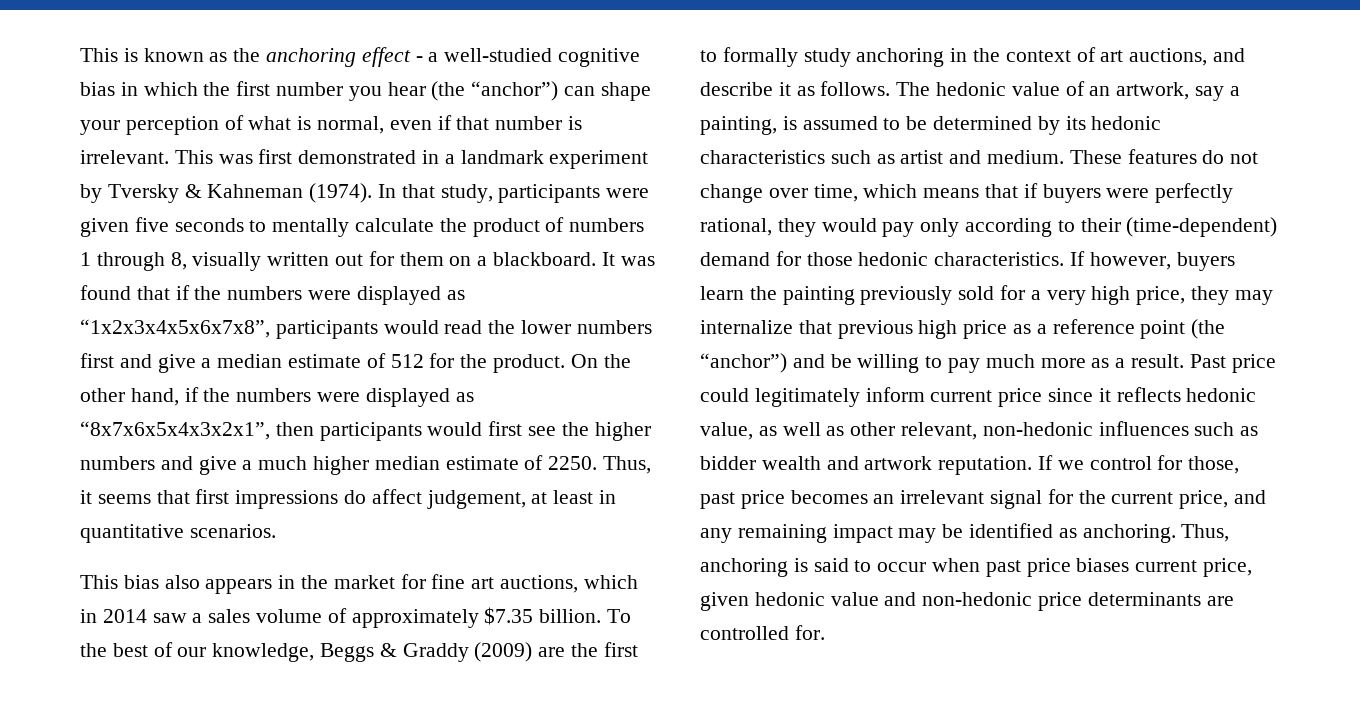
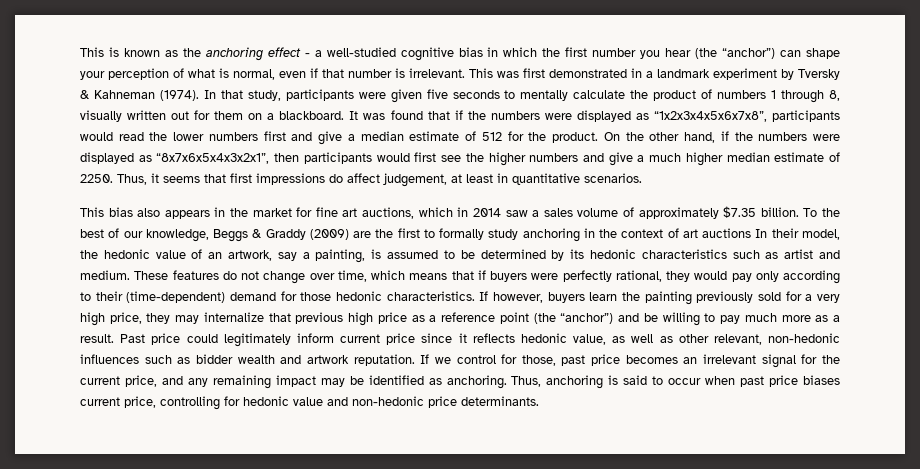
- To the best of our knowledge, Beggs & Graddy (2009) are the first to formally study anchoring in the context of art auctions, and describe it as follows. The hedonic value of an artwork, say a painting, is assumed to be determined by its hedonic characteristics such as artist and medium.
+ To the best of our knowledge, Beggs & Graddy (2009) are the first to formally study anchoring in the context of art auctions In their model, the hedonic value of an artwork, say a painting, is assumed to be determined by its hedonic characteristics such as artist and medium.
- Thus, anchoring is said to occur when past price biases current price, given hedonic value and non-hedonic price determinants are controlled for.
+ Thus, anchoring is said to occur when past price biases current price, controlling for hedonic value and non-hedonic price determinants.

